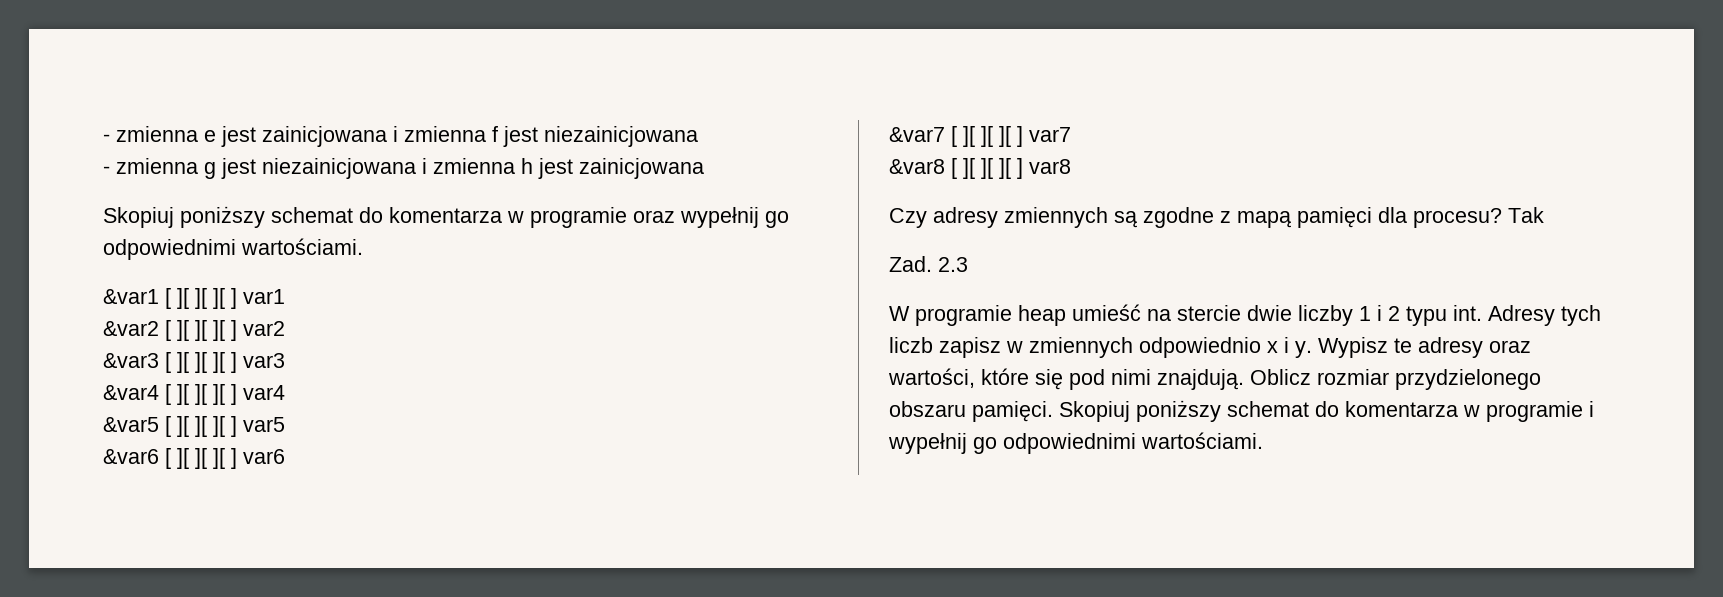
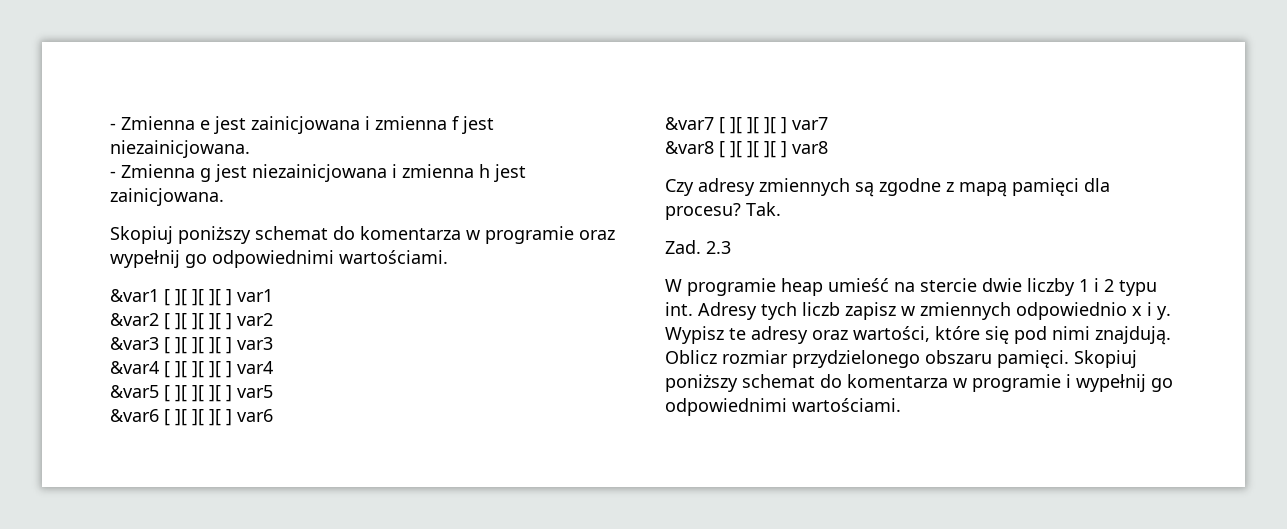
- - zmienna e jest zainicjowana i zmienna f jest niezainicjowana
- - zmienna g jest niezainicjowana i zmienna h jest zainicjowana
+ - Zmienna e jest zainicjowana i zmienna f jest niezainicjowana.
+ - Zmienna g jest niezainicjowana i zmienna h jest zainicjowana.
- Tak
+ Tak.

